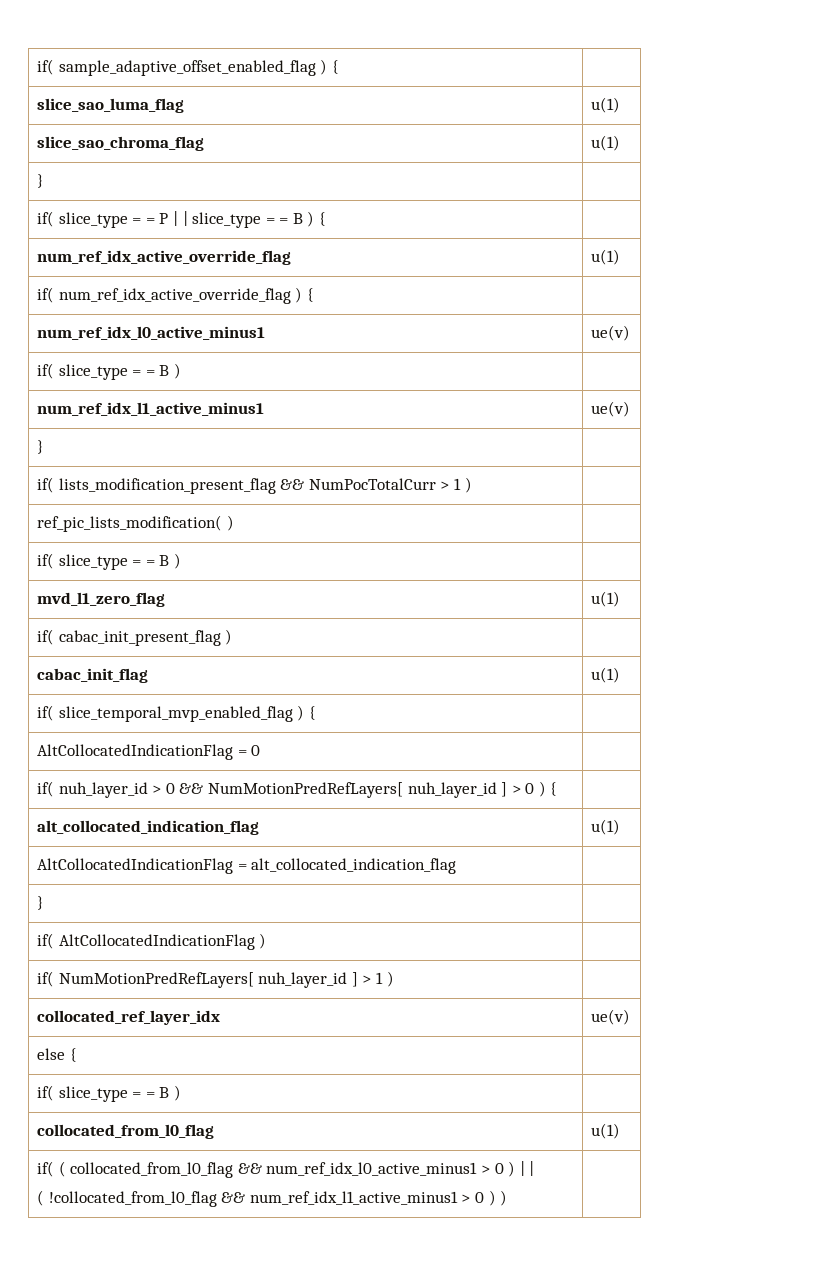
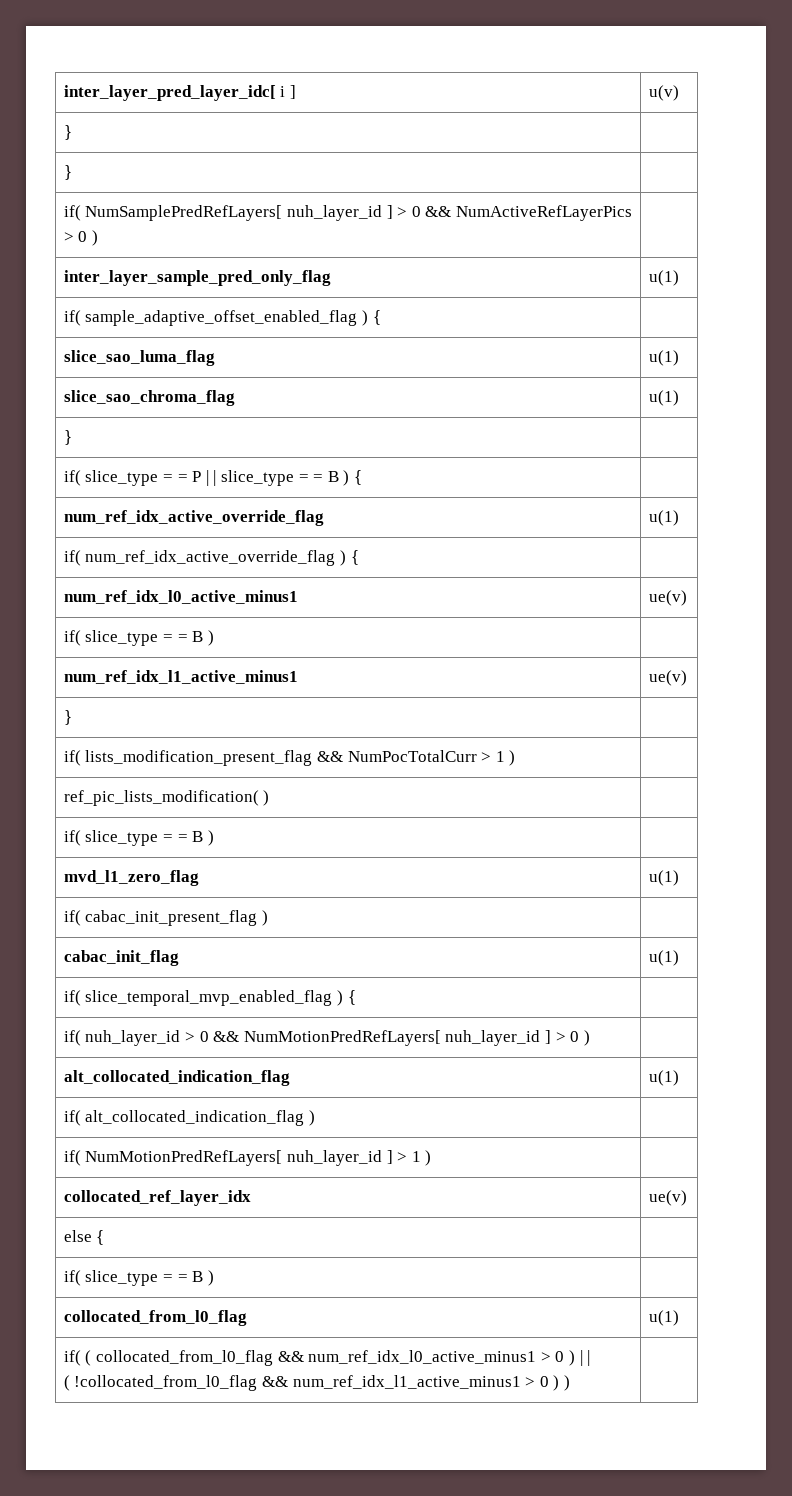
+ inter_layer_pred_layer_idc[ i ] | u(v)
+ } |
+ } |
+ if( NumSamplePredRefLayers[ nuh_layer_id ] > 0 && NumActiveRefLayerPics > 0 ) |
+ inter_layer_sample_pred_only_flag | u(1)
- AltCollocatedIndicationFlag = 0 |
- if( nuh_layer_id > 0 && NumMotionPredRefLayers[ nuh_layer_id ] > 0 ) { |
+ if( nuh_layer_id > 0 && NumMotionPredRefLayers[ nuh_layer_id ] > 0 ) |
- AltCollocatedIndicationFlag = alt_collocated_indication_flag |
- } |
- if( AltCollocatedIndicationFlag ) |
+ if( alt_collocated_indication_flag ) |

